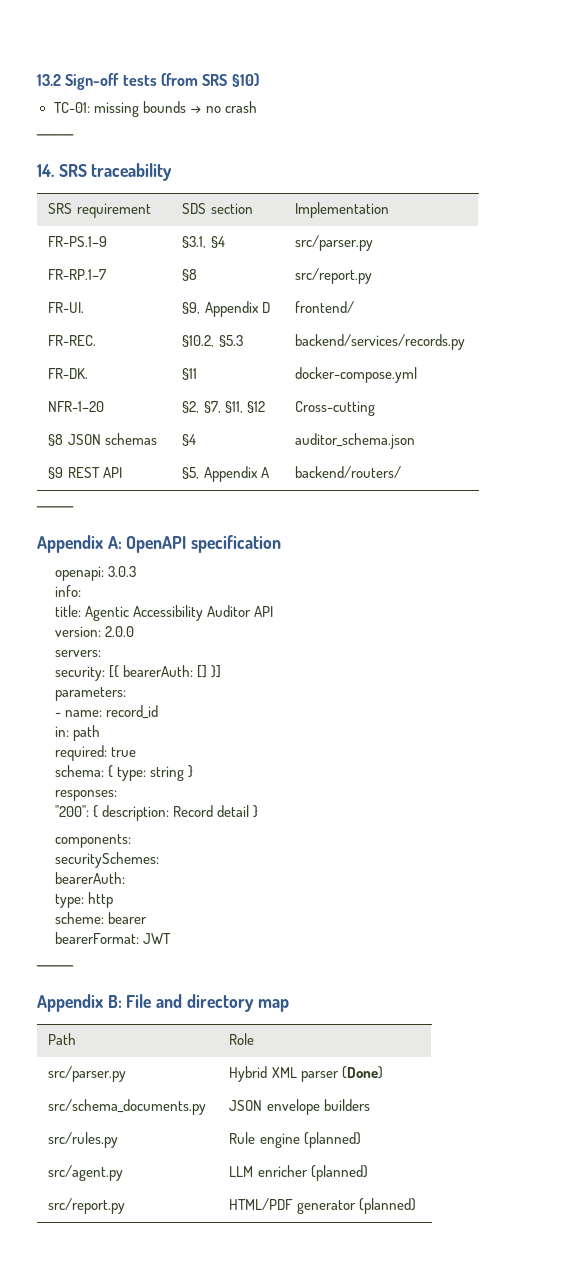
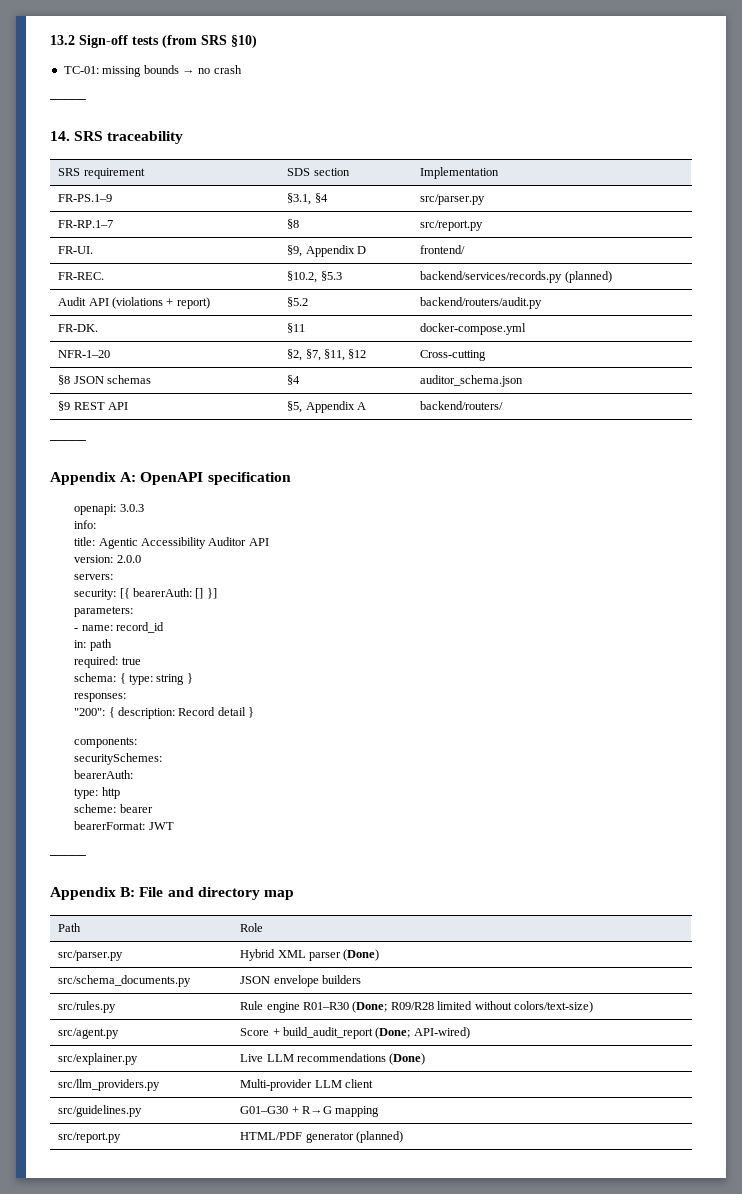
- FR-REC. | §10.2, §5.3 | backend/services/records.py
+ FR-REC. | §10.2, §5.3 | backend/services/records.py (planned)
+ Audit API (violations + report) | §5.2 | backend/routers/audit.py
- src/rules.py | Rule engine (planned)
- src/agent.py | LLM enricher (planned)
+ src/rules.py | Rule engine R01–R30 (Done; R09/R28 limited without colors/text-size)
+ src/agent.py | Score + build_audit_report (Done; API-wired)
+ src/explainer.py | Live LLM recommendations (Done)
+ src/llm_providers.py | Multi-provider LLM client
+ src/guidelines.py | G01–G30 + R→G mapping

